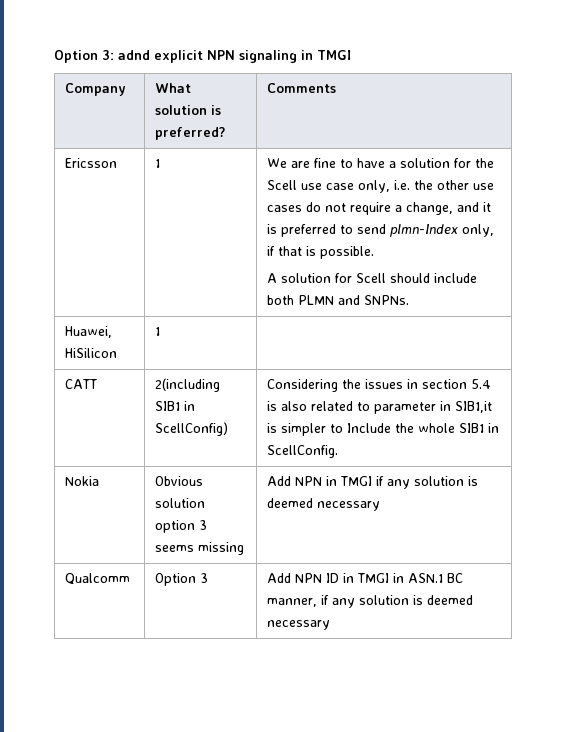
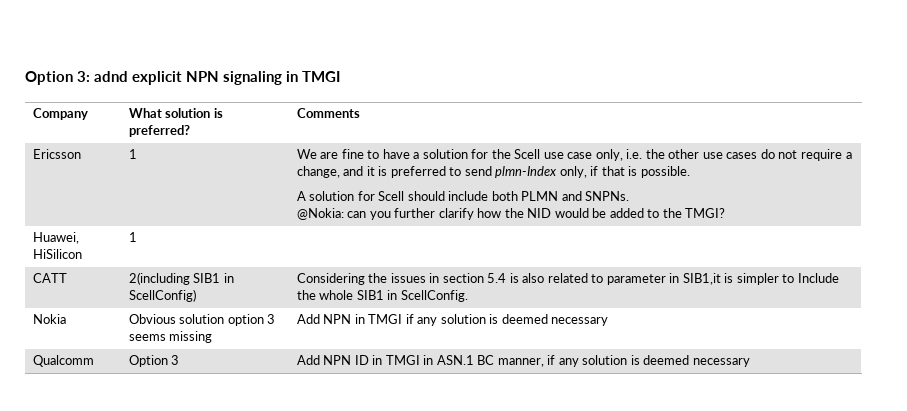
+ @Nokia: can you further clarify how the NID would be added to the TMGI?

